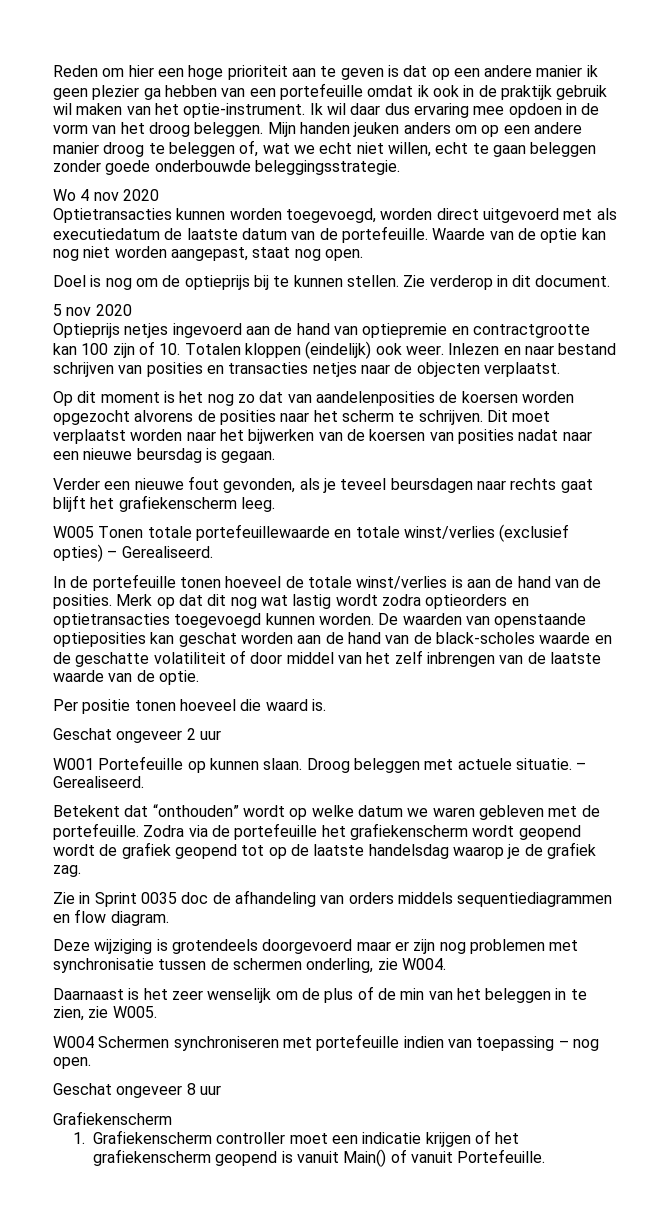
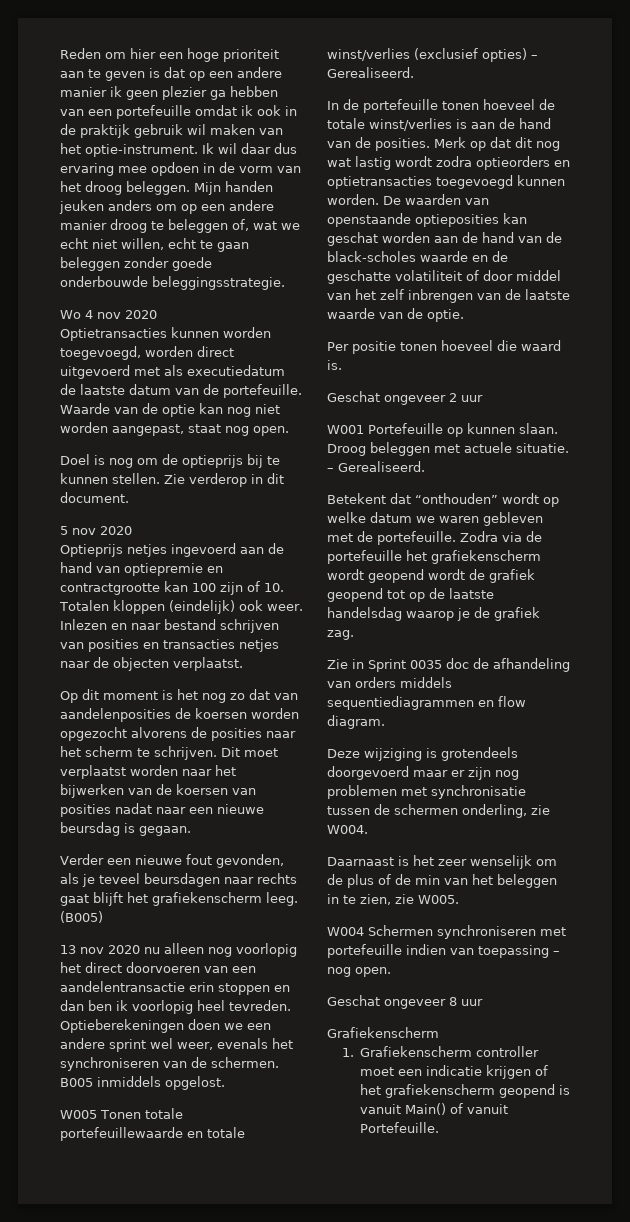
+ (B005)
+ 13 nov 2020 nu alleen nog voorlopig het direct doorvoeren van een aandelentransactie erin stoppen en dan ben ik voorlopig heel tevreden. Optieberekeningen doen we een andere sprint wel weer, evenals het synchroniseren van de schermen. B005 inmiddels opgelost.

